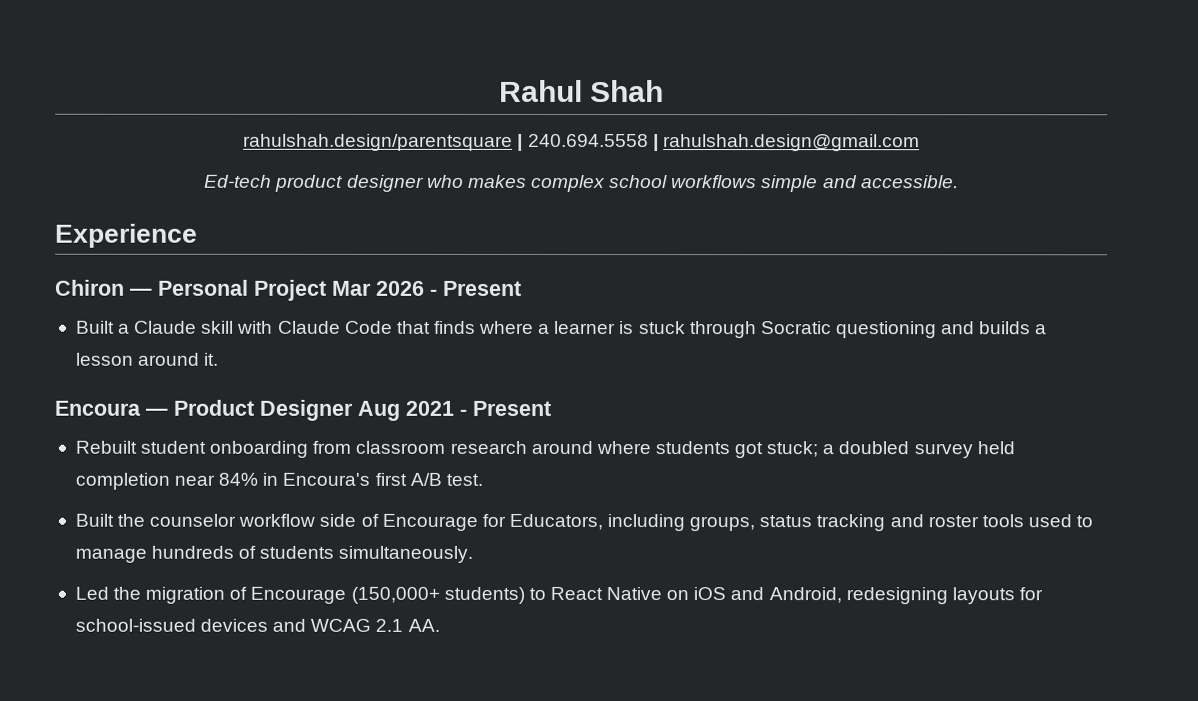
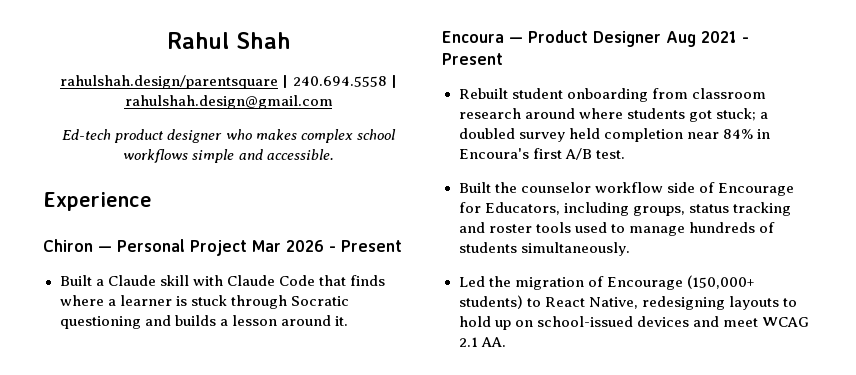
- Led the migration of Encourage (150,000+ students) to React Native on iOS and Android, redesigning layouts for school-issued devices and WCAG 2.1 AA.
+ Led the migration of Encourage (150,000+ students) to React Native, redesigning layouts to hold up on school-issued devices and meet WCAG 2.1 AA.

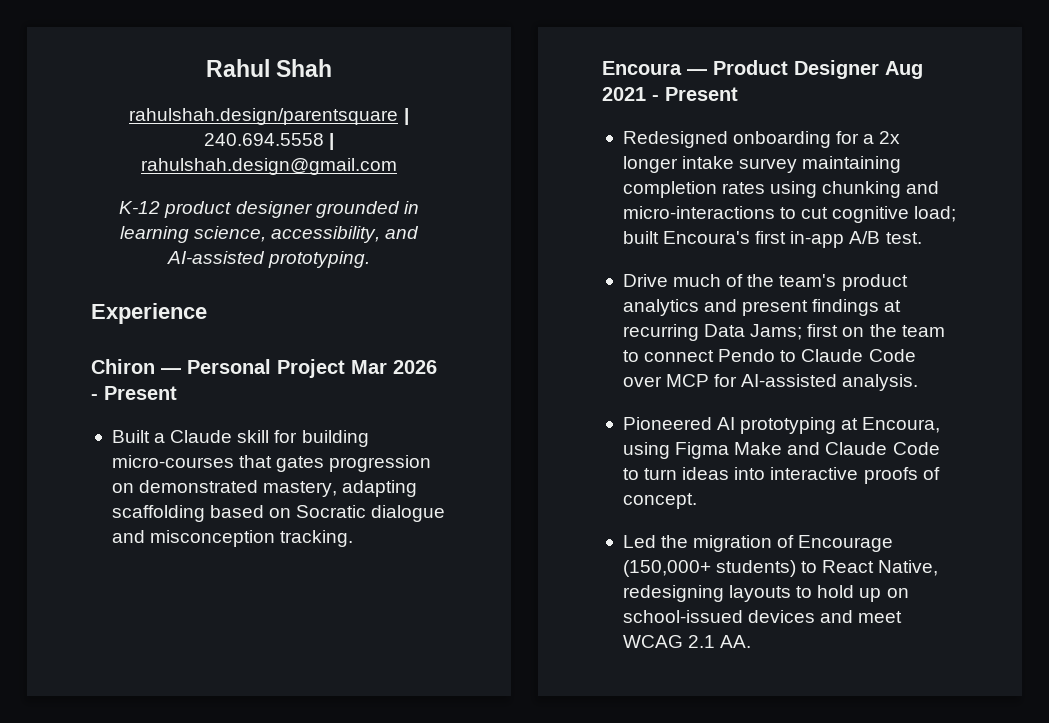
- Ed-tech product designer who makes complex school workflows simple and accessible.
+ K-12 product designer grounded in learning science, accessibility, and AI-assisted prototyping.
- Built a Claude skill with Claude Code that finds where a learner is stuck through Socratic questioning and builds a lesson around it.
+ Built a Claude skill for building micro-courses that gates progression on demonstrated mastery, adapting scaffolding based on Socratic dialogue and misconception tracking.
- Rebuilt student onboarding from classroom research around where students got stuck; a doubled survey held completion near 84% in Encoura's first A/B test.
+ Redesigned onboarding for a 2x longer intake survey maintaining completion rates using chunking and micro-interactions to cut cognitive load; built Encoura's first in-app A/B test.
- Built the counselor workflow side of Encourage for Educators, including groups, status tracking and roster tools used to manage hundreds of students simultaneously.
+ Drive much of the team's product analytics and present findings at recurring Data Jams; first on the team to connect Pendo to Claude Code over MCP for AI-assisted analysis.
+ Pioneered AI prototyping at Encoura, using Figma Make and Claude Code to turn ideas into interactive proofs of concept.

